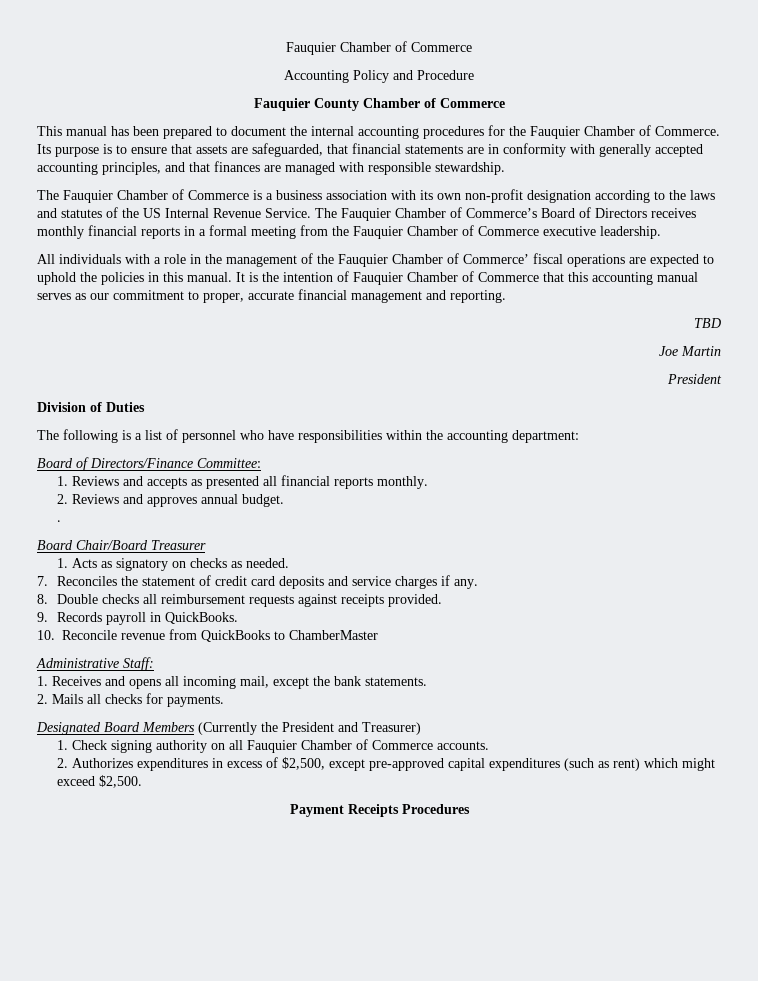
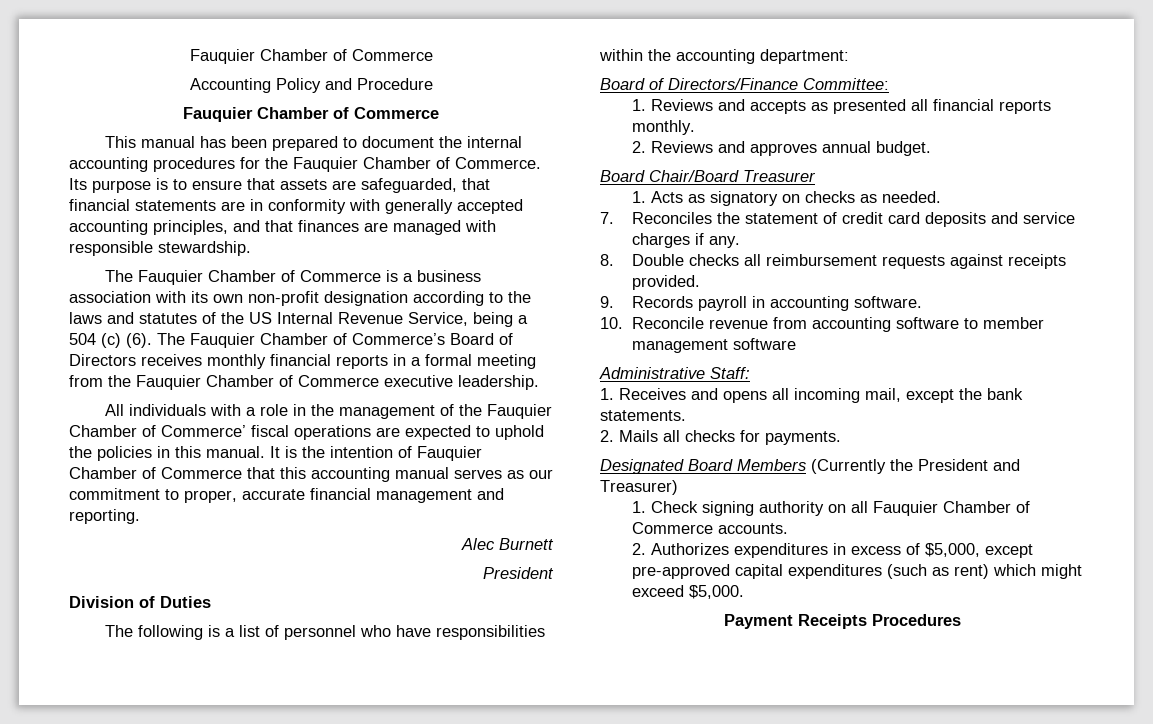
  Accounting Policy and Procedure
- Fauquier County Chamber of Commerce
+ Fauquier Chamber of Commerce
- The Fauquier Chamber of Commerce is a business association with its own non-profit designation according to the laws and statutes of the US Internal Revenue Service.
+ The Fauquier Chamber of Commerce is a business association with its own non-profit designation according to the laws and statutes of the US Internal Revenue Service, being a 504 (c) (6).
- TBD
- Joe Martin
+ Alec Burnett
- .
- 9. Records payroll in QuickBooks.
+ 9. Records payroll in accounting software.
- 10. Reconcile revenue from QuickBooks to ChamberMaster
+ 10. Reconcile revenue from accounting software to member management software
- 2. Authorizes expenditures in excess of $2,500, except pre-approved capital expenditures (such as rent) which might exceed $2,500.
+ 2. Authorizes expenditures in excess of $5,000, except pre-approved capital expenditures (such as rent) which might exceed $5,000.

